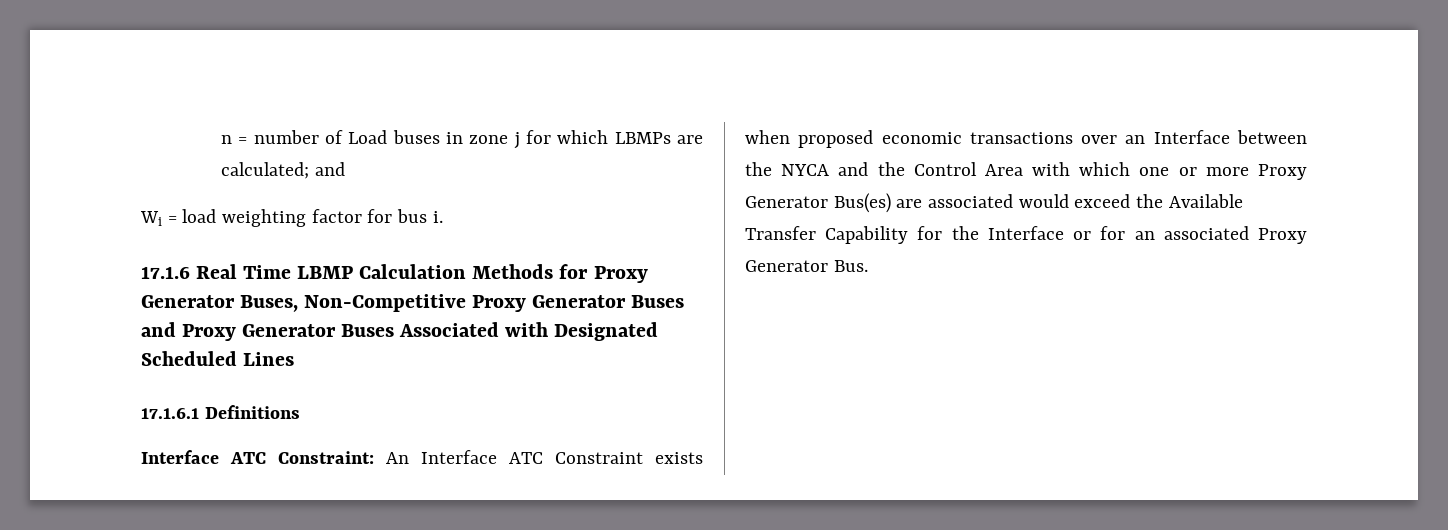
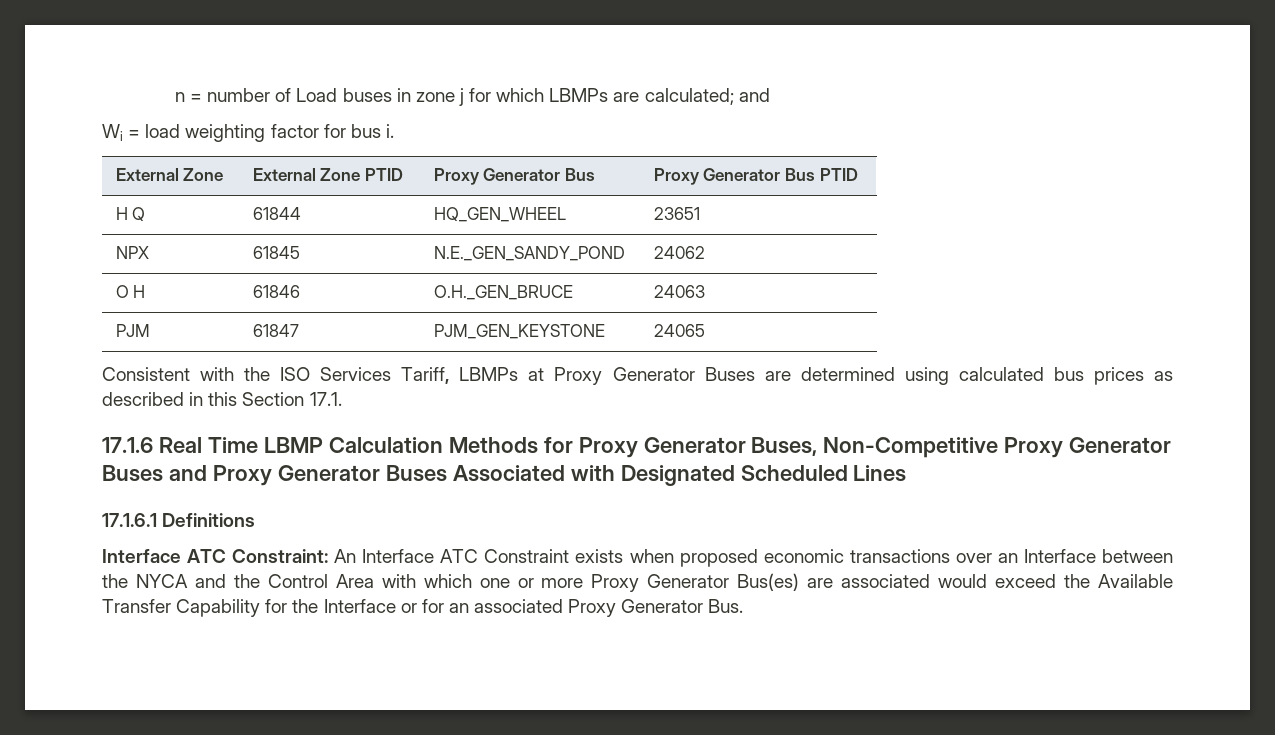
+ External Zone | External Zone PTID | Proxy Generator Bus | Proxy Generator Bus PTID
+ H Q | 61844 | HQ_GEN_WHEEL | 23651
+ NPX | 61845 | N.E._GEN_SANDY_POND | 24062
+ O H | 61846 | O.H._GEN_BRUCE | 24063
+ PJM | 61847 | PJM_GEN_KEYSTONE | 24065
+ Consistent with the ISO Services Tariff, LBMPs at Proxy Generator Buses are determined using calculated bus prices as described in this Section 17.1.

